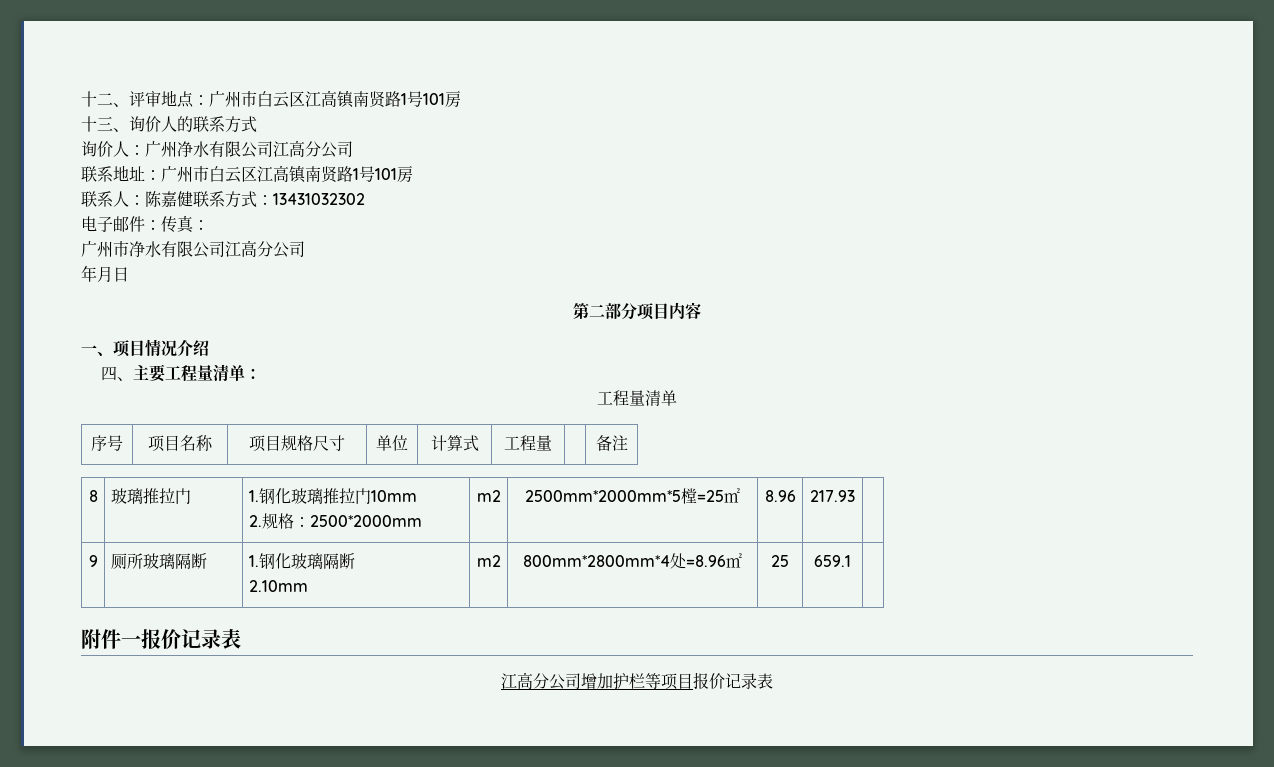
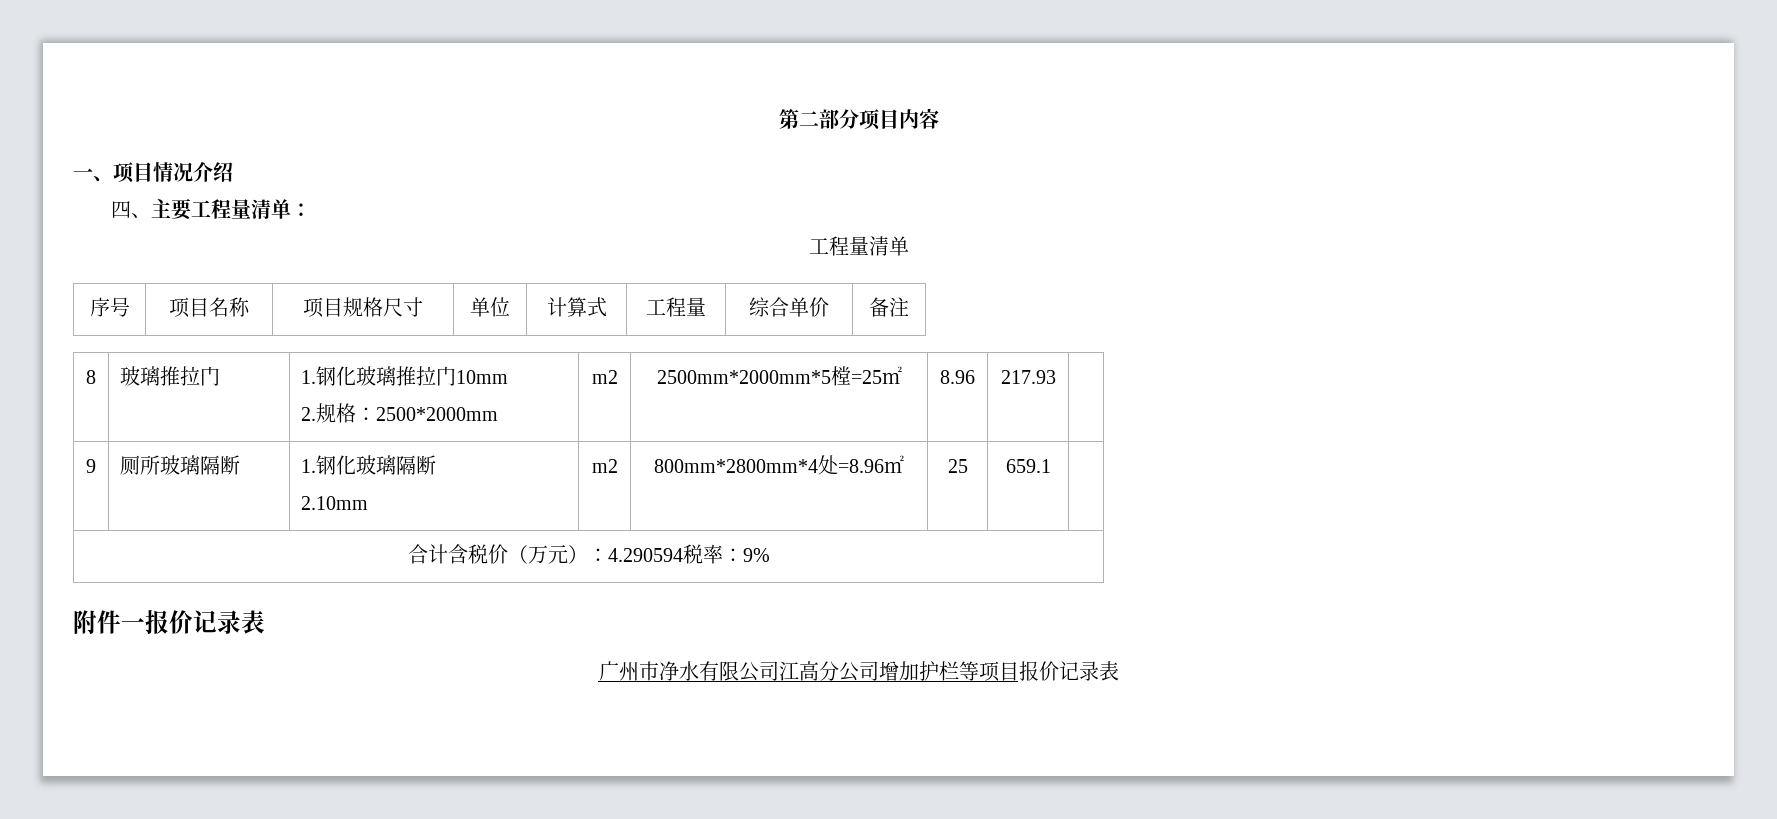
- 十二、评审地点：广州市白云区江高镇南贤路1号101房
- 十三、询价人的联系方式
- 询价人：广州净水有限公司江高分公司
- 联系地址：广州市白云区江高镇南贤路1号101房
- 联系人：陈嘉健联系方式：13431032302
- 电子邮件：传真：
- 广州市净水有限公司江高分公司
- 年月日
- 序号 | 项目名称 | 项目规格尺寸 | 单位 | 计算式 | 工程量 | | 备注
+ 序号 | 项目名称 | 项目规格尺寸 | 单位 | 计算式 | 工程量 | 综合单价 | 备注
+ 合计含税价（万元）：4.290594税率：9%
- 江高分公司增加护栏等项目报价记录表
+ 广州市净水有限公司江高分公司增加护栏等项目报价记录表

